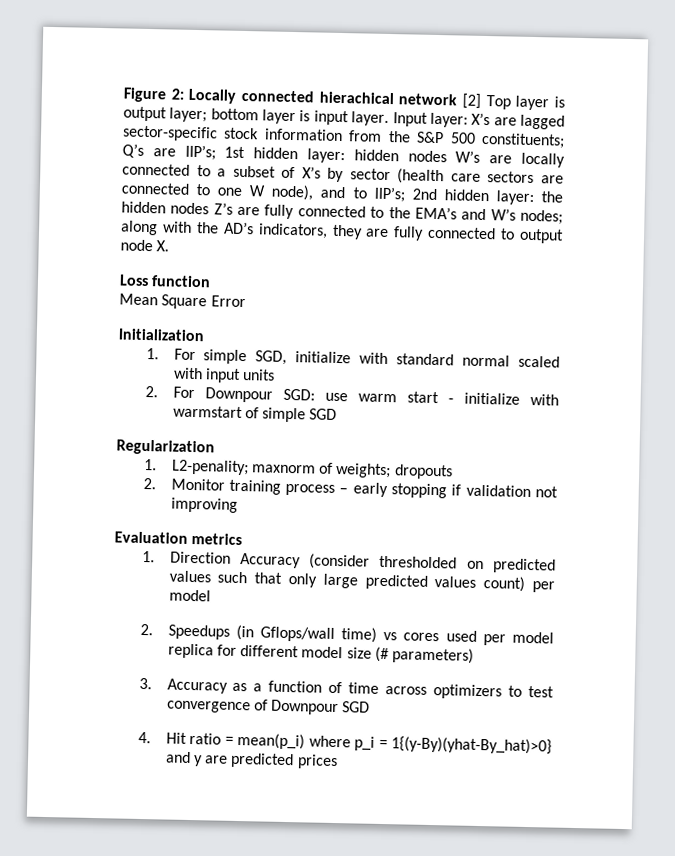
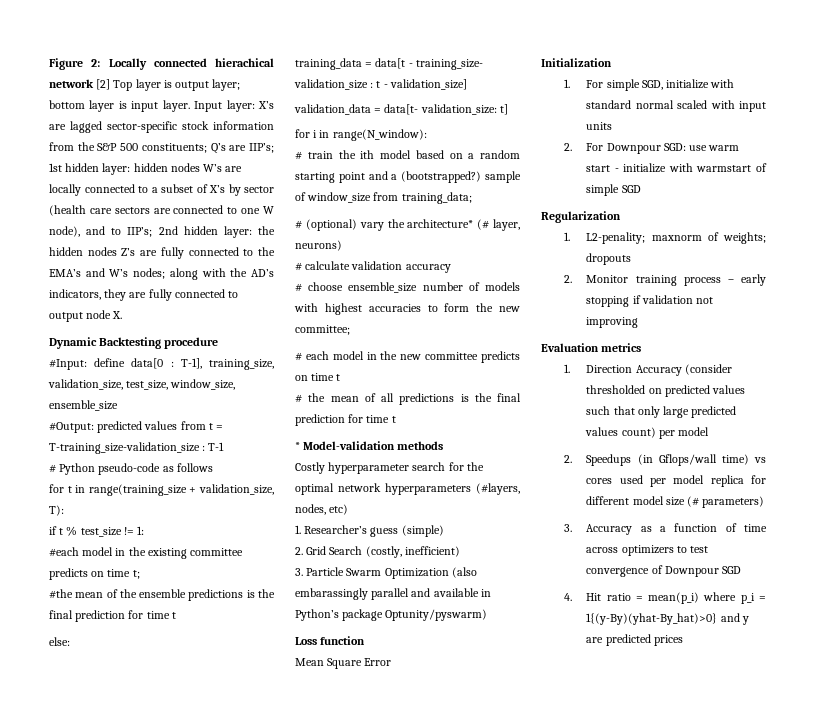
+ Dynamic Backtesting procedure
+ #Input: define data[0 : T-1], training_size, validation_size, test_size, window_size, ensemble_size
+ #Output: predicted values from t = T-training_size-validation_size : T-1
+ # Python pseudo-code as follows
+ for t in range(training_size + validation_size, T):
+ if t % test_size != 1:
+ #each model in the existing committee predicts on time t;
+ #the mean of the ensemble predictions is the final prediction for time t
+ else:
+ training_data = data[t - training_size- validation_size : t - validation_size]
+ validation_data = data[t- validation_size: t]
+ for i in range(N_window):
+ # train the ith model based on a random starting point and a (bootstrapped?) sample of window_size from training_data;
+ # (optional) vary the architecture* (# layer, neurons)
+ # calculate validation accuracy
+ # choose ensemble_size number of models with highest accuracies to form the new committee;
+ # each model in the new committee predicts on time t
+ # the mean of all predictions is the final prediction for time t
+ * Model-validation methods
+ Costly hyperparameter search for the optimal network hyperparameters (#layers, nodes, etc)
+ 1. Researcher’s guess (simple)
+ 2. Grid Search (costly, inefficient)
+ 3. Particle Swarm Optimization (also embarassingly parallel and available in Python’s package Optunity/pyswarm)

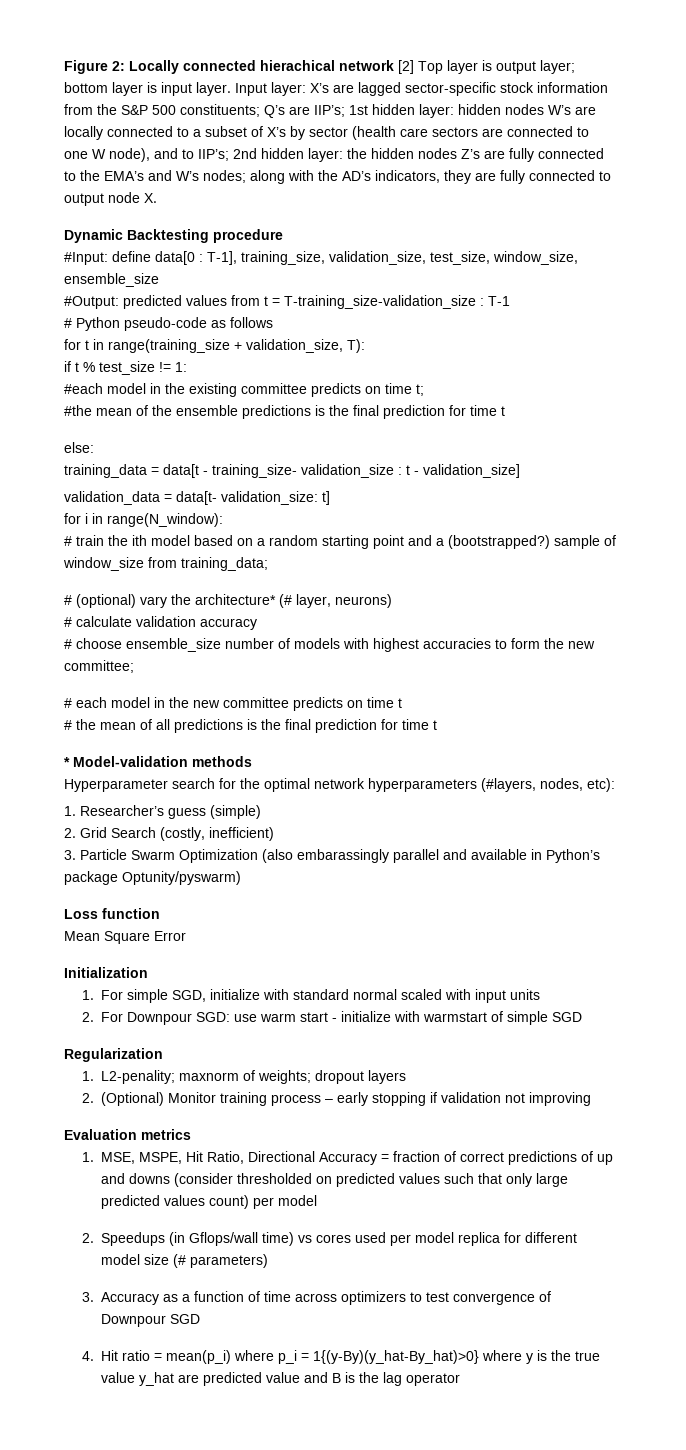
- Costly hyperparameter search for the optimal network hyperparameters (#layers, nodes, etc)
+ Hyperparameter search for the optimal network hyperparameters (#layers, nodes, etc):
- 1. L2-penality; maxnorm of weights; dropouts
- 2. Monitor training process – early stopping if validation not improving
+ 1. L2-penality; maxnorm of weights; dropout layers
+ 2. (Optional) Monitor training process – early stopping if validation not improving
- 1. Direction Accuracy (consider thresholded on predicted values such that only large predicted values count) per model
+ 1. MSE, MSPE, Hit Ratio, Directional Accuracy = fraction of correct predictions of up and downs (consider thresholded on predicted values such that only large predicted values count) per model
- 4. Hit ratio = mean(p_i) where p_i = 1{(y-By)(yhat-By_hat)>0} and y are predicted prices
+ 4. Hit ratio = mean(p_i) where p_i = 1{(y-By)(y_hat-By_hat)>0} where y is the true value y_hat are predicted value and B is the lag operator

